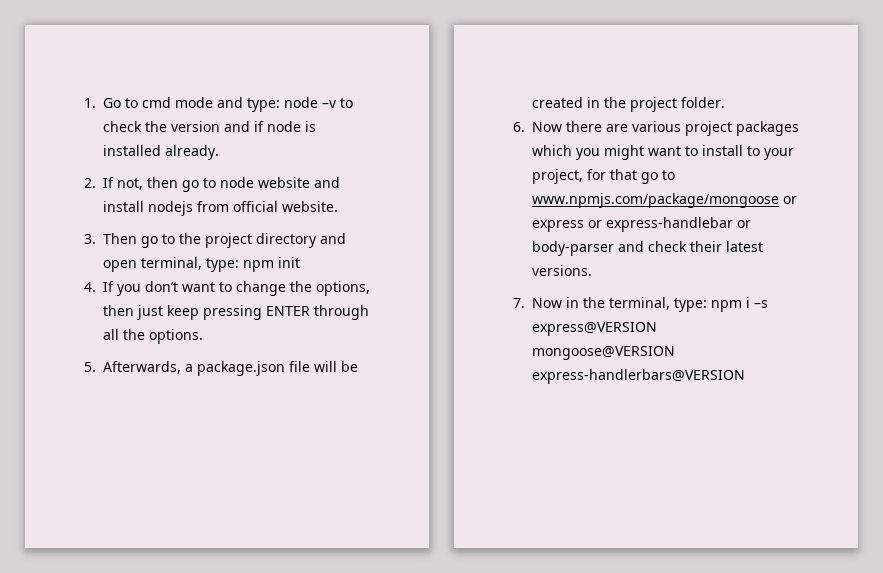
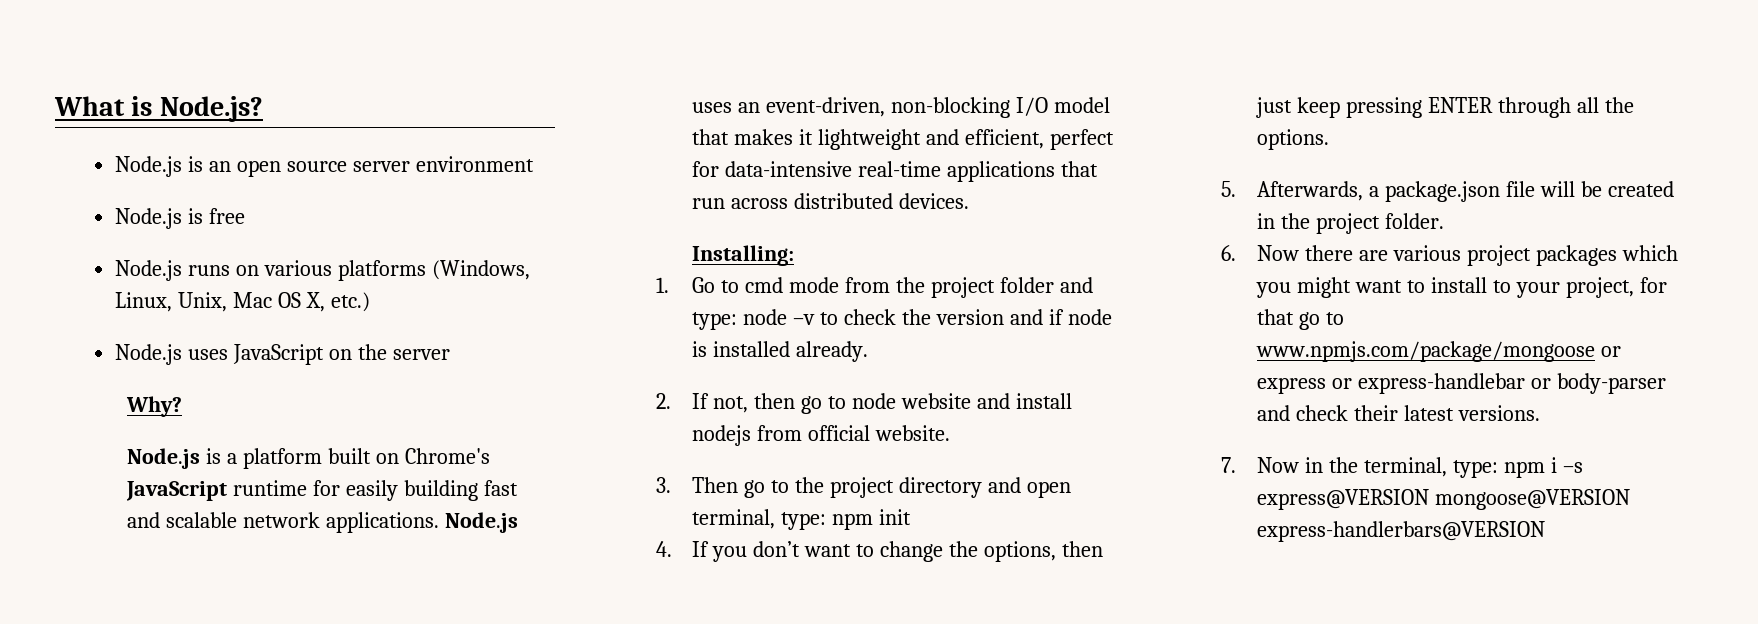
+ What is Node.js?
+ Node.js is an open source server environment
+ Node.js is free
+ Node.js runs on various platforms (Windows, Linux, Unix, Mac OS X, etc.)
+ Node.js uses JavaScript on the server
+ Why?
+ Node.js is a platform built on Chrome's JavaScript runtime for easily building fast and scalable network applications. Node.js uses an event-driven, non-blocking I/O model that makes it lightweight and efficient, perfect for data-intensive real-time applications that run across distributed devices.
+ Installing:
- 1. Go to cmd mode and type: node –v to check the version and if node is installed already.
+ 1. Go to cmd mode from the project folder and type: node –v to check the version and if node is installed already.

